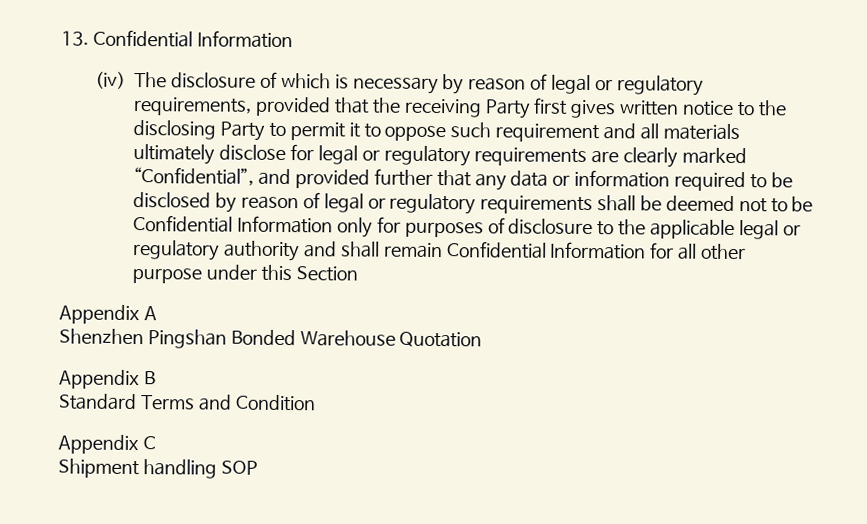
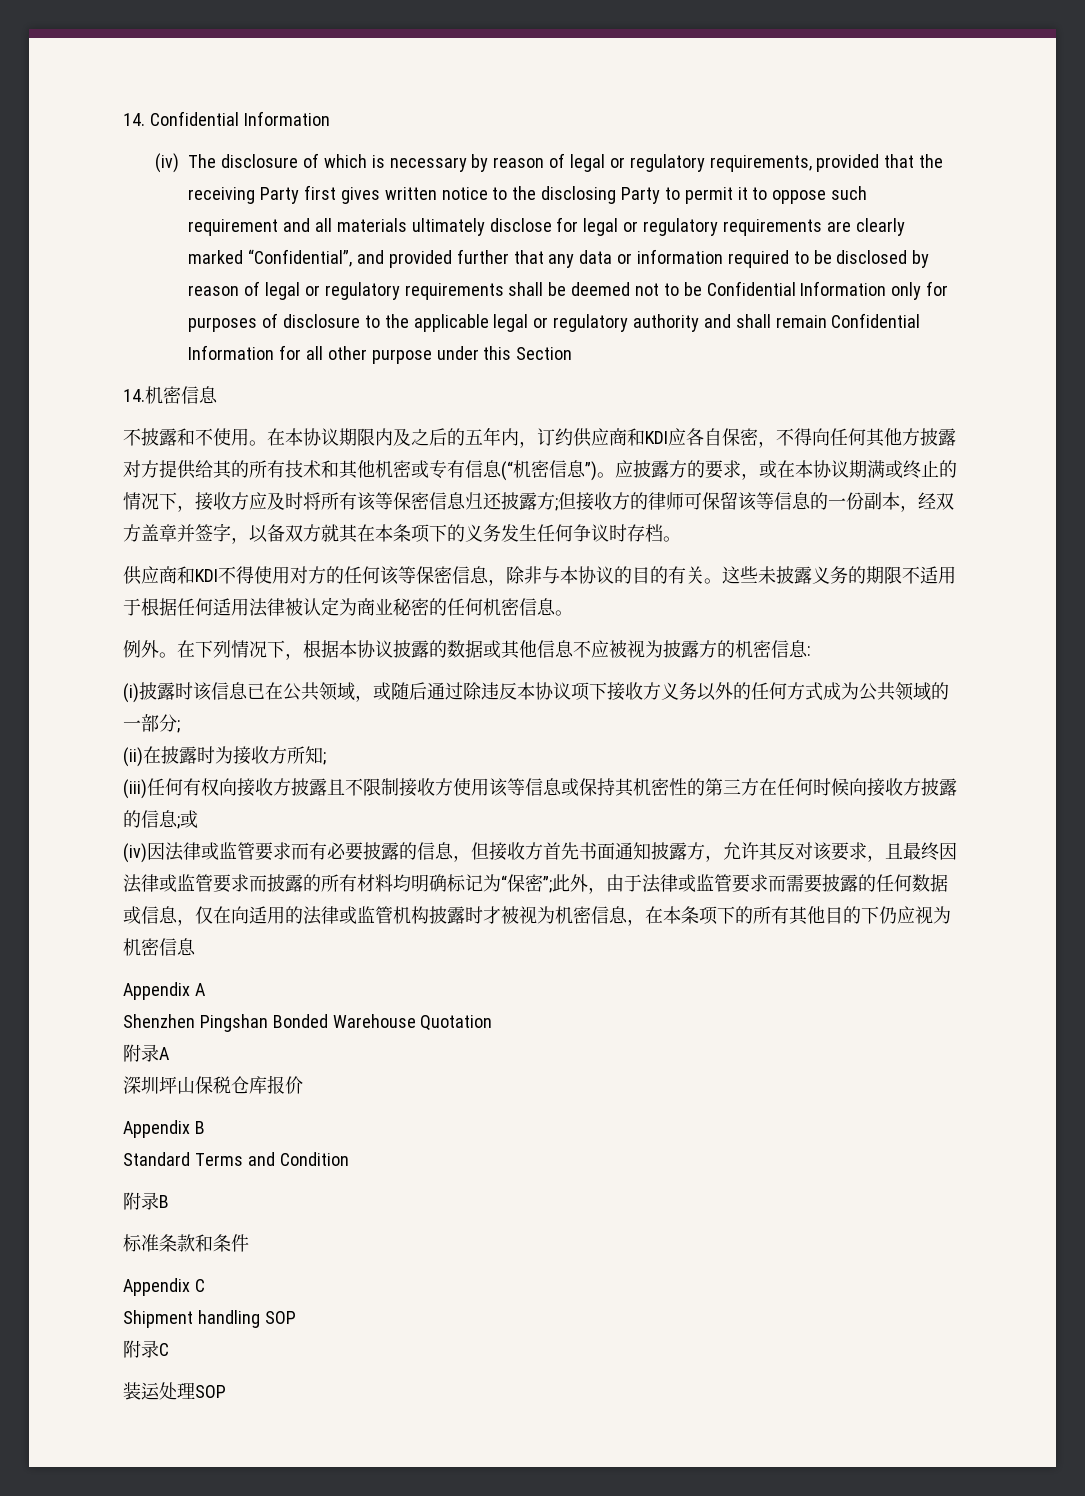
- 13. Confidential Information
+ 14. Confidential Information
+ 14.机密信息
+ 不披露和不使用。在本协议期限内及之后的五年内，订约供应商和KDI应各自保密，不得向任何其他方披露对方提供给其的所有技术和其他机密或专有信息(“机密信息”)。应披露方的要求，或在本协议期满或终止的情况下，接收方应及时将所有该等保密信息归还披露方;但接收方的律师可保留该等信息的一份副本，经双方盖章并签字，以备双方就其在本条项下的义务发生任何争议时存档。
+ 供应商和KDI不得使用对方的任何该等保密信息，除非与本协议的目的有关。这些未披露义务的期限不适用于根据任何适用法律被认定为商业秘密的任何机密信息。
+ 例外。在下列情况下，根据本协议披露的数据或其他信息不应被视为披露方的机密信息:
+ (i)披露时该信息已在公共领域，或随后通过除违反本协议项下接收方义务以外的任何方式成为公共领域的一部分;
+ (ii)在披露时为接收方所知;
+ (iii)任何有权向接收方披露且不限制接收方使用该等信息或保持其机密性的第三方在任何时候向接收方披露的信息;或
+ (iv)因法律或监管要求而有必要披露的信息，但接收方首先书面通知披露方，允许其反对该要求，且最终因法律或监管要求而披露的所有材料均明确标记为“保密”;此外，由于法律或监管要求而需要披露的任何数据或信息，仅在向适用的法律或监管机构披露时才被视为机密信息，在本条项下的所有其他目的下仍应视为机密信息
+ 附录A
+ 深圳坪山保税仓库报价
+ 附录B
+ 标准条款和条件
+ 附录C
+ 装运处理SOP

